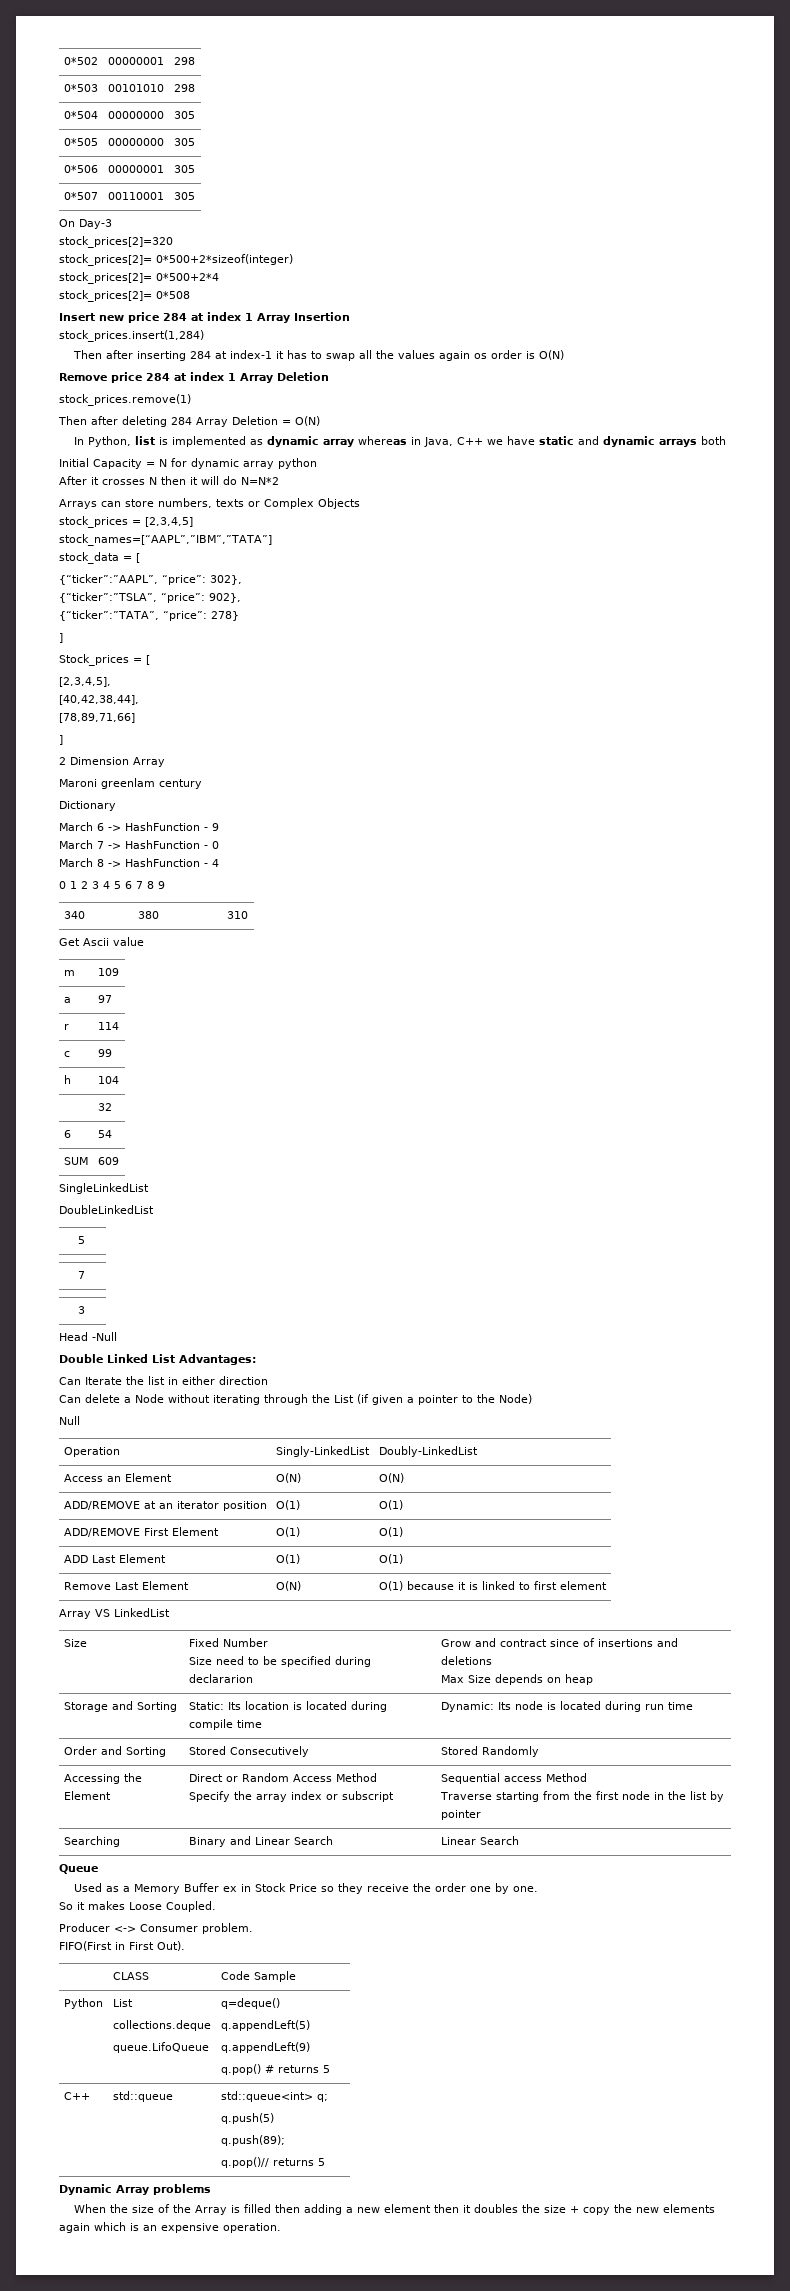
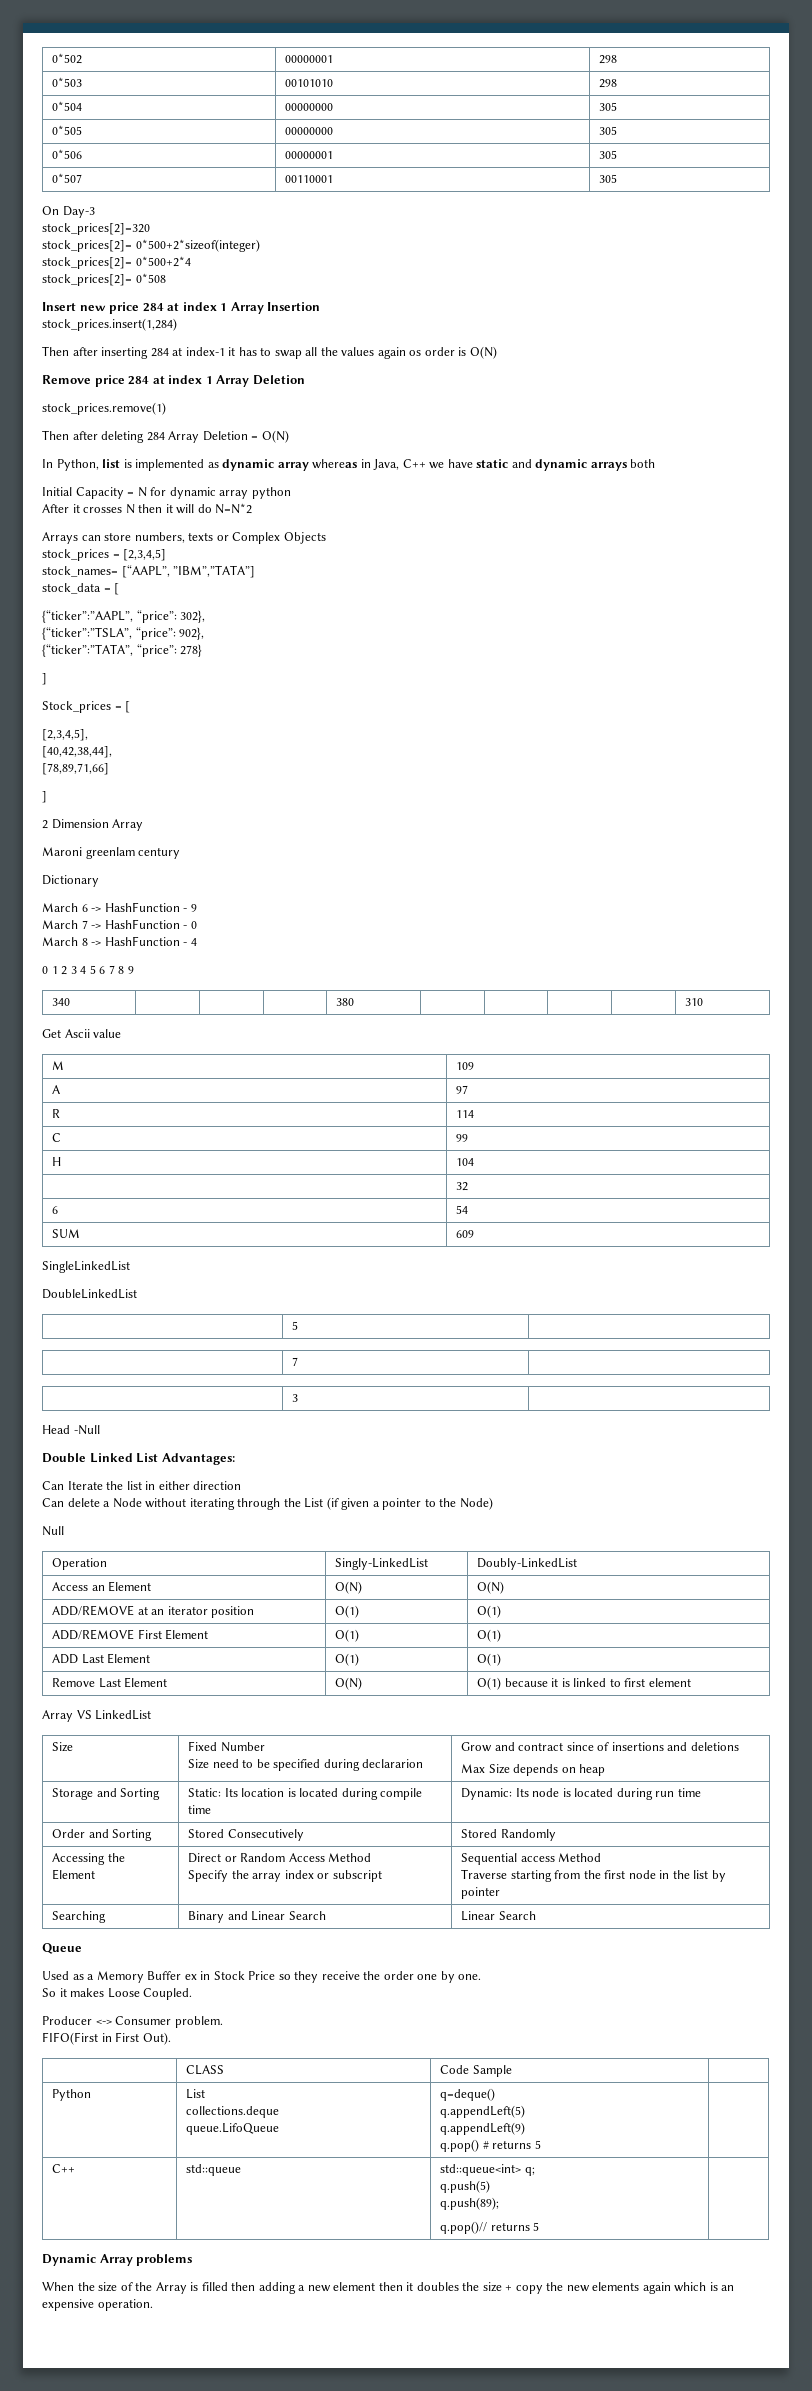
- stock_names=[“AAPL”,”IBM”,”TATA”]
+ stock_names= [“AAPL”, ”IBM”,”TATA”]
- m | 109
+ M | 109
- a | 97
+ A | 97
- r | 114
+ R | 114
- c | 99
+ C | 99
- h | 104
+ H | 104

